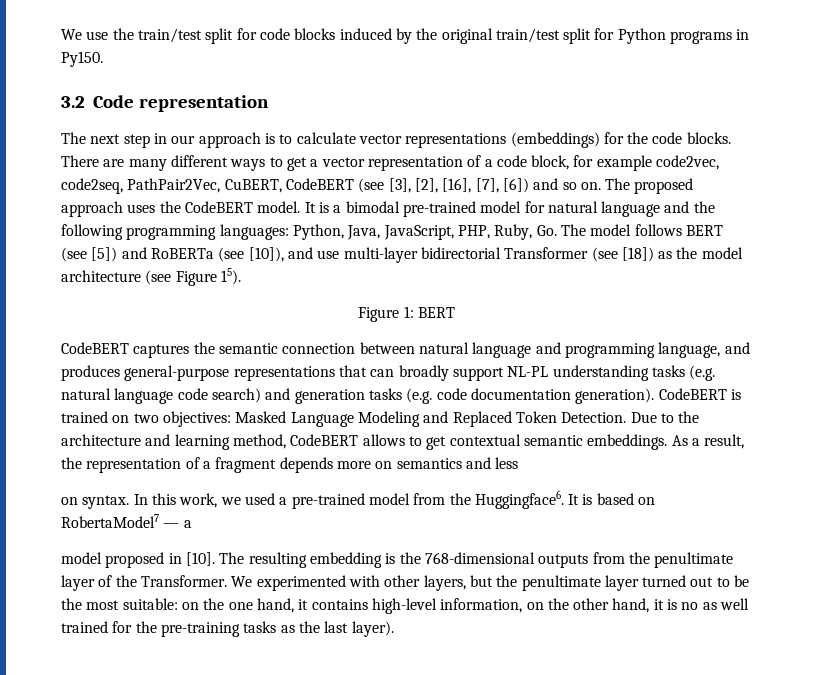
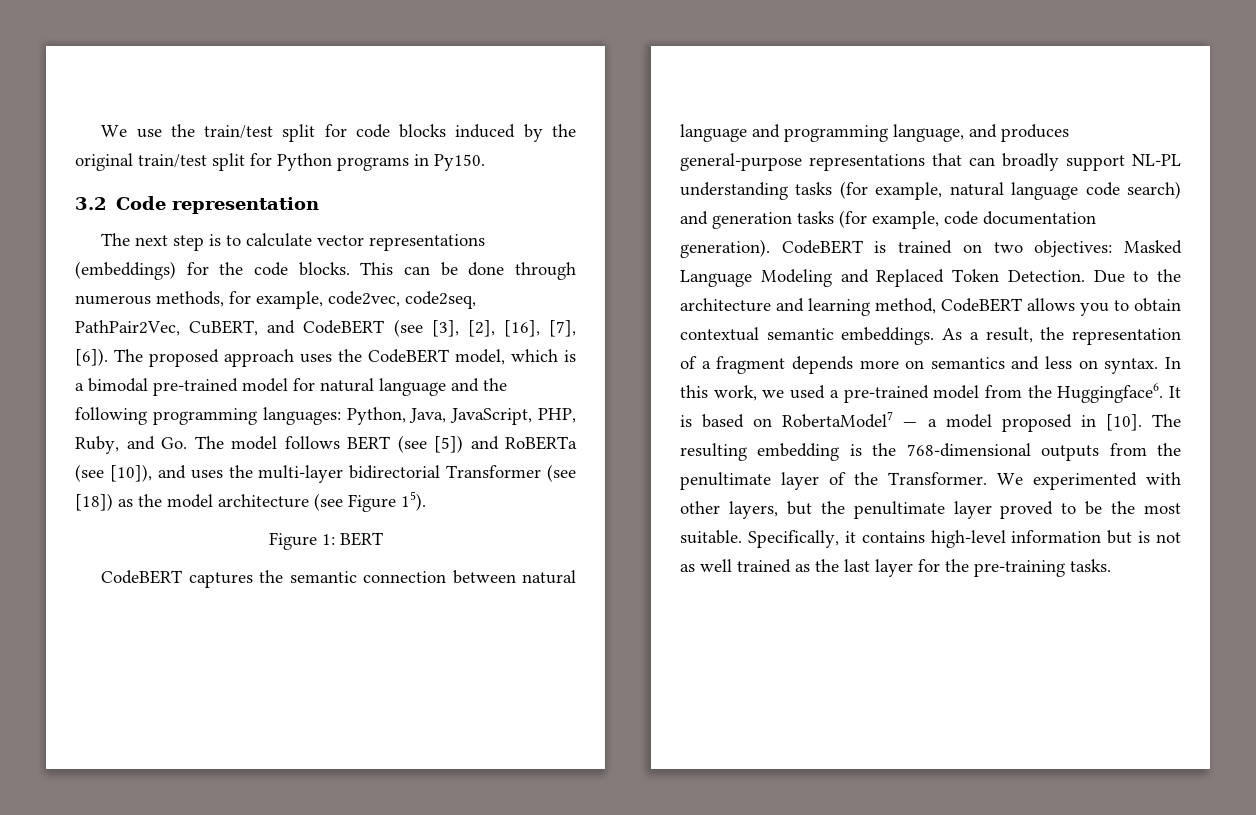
- The next step in our approach is to calculate vector representations (embeddings) for the code blocks.
+ The next step is to calculate vector representations (embeddings) for the code blocks.
- There are many different ways to get a vector representation of a code block, for example code2vec, code2seq, PathPair2Vec, CuBERT, CodeBERT (see [3], [2], [16], [7], [6]) and so on.
+ This can be done through numerous methods, for example, code2vec, code2seq, PathPair2Vec, CuBERT, and CodeBERT (see [3], [2], [16], [7], [6]).
- The proposed approach uses the CodeBERT model. It is a bimodal pre-trained model for natural language and the following programming languages: Python, Java, JavaScript, PHP, Ruby, Go. The model follows BERT (see [5]) and RoBERTa (see [10]), and use multi-layer bidirectorial Transformer (see [18]) as the model architecture (see Figure 15).
+ The proposed approach uses the CodeBERT model, which is a bimodal pre-trained model for natural language and the following programming languages: Python, Java, JavaScript, PHP, Ruby, and Go. The model follows BERT (see [5]) and RoBERTa (see [10]), and uses the multi-layer bidirectorial Transformer (see [18]) as the model architecture (see Figure 15).
- CodeBERT captures the semantic connection between natural language and programming language, and produces general-purpose representations that can broadly support NL-PL understanding tasks (e.g. natural language code search) and generation tasks (e.g. code documentation generation).
+ CodeBERT captures the semantic connection between natural language and programming language, and produces general-purpose representations that can broadly support NL-PL understanding tasks (for example, natural language code search) and generation tasks (for example, code documentation generation).
- Due to the architecture and learning method, CodeBERT allows to get contextual semantic embeddings.
+ Due to the architecture and learning method, CodeBERT allows you to obtain contextual semantic embeddings.
- As a result, the representation of a fragment depends more on semantics and less
- on syntax.
+ As a result, the representation of a fragment depends more on semantics and less on syntax.
- It is based on RobertaModel7 — a
- model proposed in [10].
+ It is based on RobertaModel7 — a model proposed in [10].
- We experimented with other layers, but the penultimate layer turned out to be the most suitable: on the one hand, it contains high-level information, on the other hand, it is no as well trained for the pre-training tasks as the last layer).
+ We experimented with other layers, but the penultimate layer proved to be the most suitable. Specifically, it contains high-level information but is not as well trained as the last layer for the pre-training tasks.

